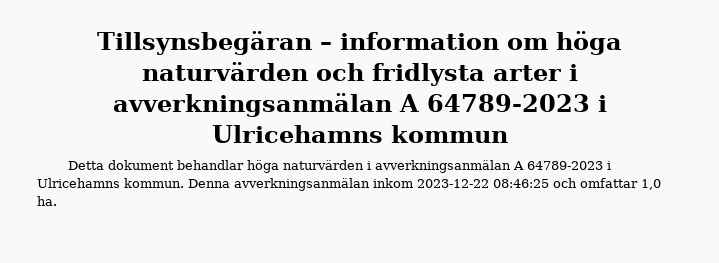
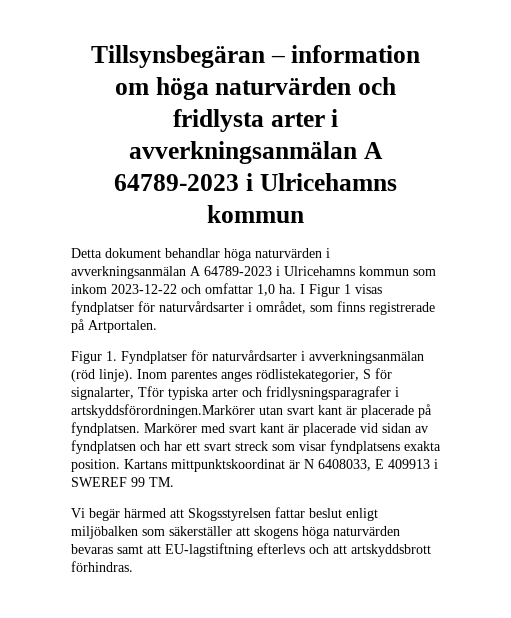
- Detta dokument behandlar höga naturvärden i avverkningsanmälan A 64789-2023 i Ulricehamns kommun. Denna avverkningsanmälan inkom 2023-12-22 08:46:25 och omfattar 1,0 ha.
+ Detta dokument behandlar höga naturvärden i avverkningsanmälan A 64789-2023 i Ulricehamns kommun som inkom 2023-12-22 och omfattar 1,0 ha.
+ I Figur 1 visas fyndplatser för naturvårdsarter i området, som finns registrerade på Artportalen.
+ Figur 1. Fyndplatser för naturvårdsarter i avverkningsanmälan (röd linje). Inom parentes anges rödlistekategorier, S för signalarter, Tför typiska arter och fridlysningsparagrafer i artskyddsförordningen.Markörer utan svart kant är placerade på fyndplatsen. Markörer med svart kant är placerade vid sidan av fyndplatsen och har ett svart streck som visar fyndplatsens exakta position. Kartans mittpunktskoordinat är N 6408033, E 409913 i SWEREF 99 TM.
+ Vi begär härmed att Skogsstyrelsen fattar beslut enligt miljöbalken som säkerställer att skogens höga naturvärden bevaras samt att EU-lagstiftning efterlevs och att artskyddsbrott förhindras.

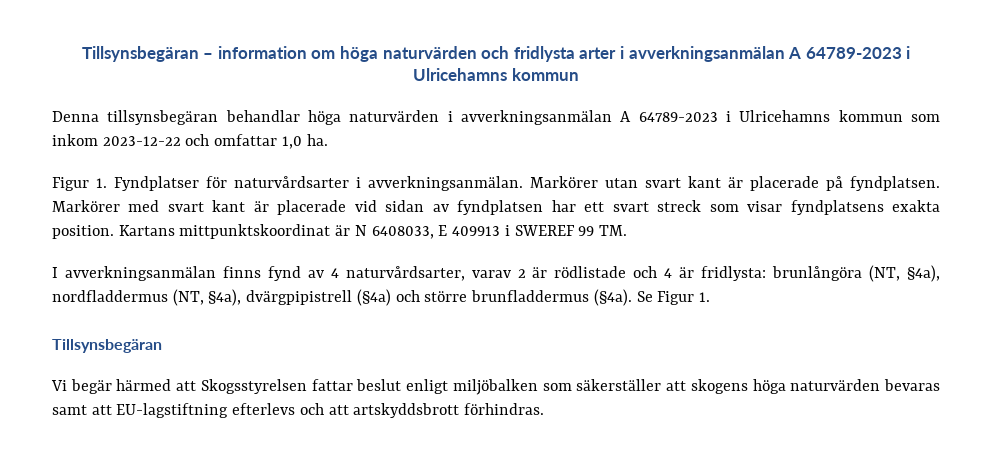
- Detta dokument behandlar höga naturvärden i avverkningsanmälan A 64789-2023 i Ulricehamns kommun som inkom 2023-12-22 och omfattar 1,0 ha. I Figur 1 visas fyndplatser för naturvårdsarter i området, som finns registrerade på Artportalen.
+ Denna tillsynsbegäran behandlar höga naturvärden i avverkningsanmälan A 64789-2023 i Ulricehamns kommun som inkom 2023-12-22 och omfattar 1,0 ha.
- Figur 1. Fyndplatser för naturvårdsarter i avverkningsanmälan (röd linje). Inom parentes anges rödlistekategorier, S för signalarter, Tför typiska arter och fridlysningsparagrafer i artskyddsförordningen.Markörer utan svart kant är placerade på fyndplatsen.
+ Figur 1. Fyndplatser för naturvårdsarter i avverkningsanmälan. Markörer utan svart kant är placerade på fyndplatsen.
- Markörer med svart kant är placerade vid sidan av fyndplatsen och har ett svart streck som visar fyndplatsens exakta position.
+ Markörer med svart kant är placerade vid sidan av fyndplatsen har ett svart streck som visar fyndplatsens exakta position.
+ I avverkningsanmälan finns fynd av 4 naturvårdsarter, varav 2 är rödlistade och 4 är fridlysta: brunlångöra (NT, §4a), nordfladdermus (NT, §4a), dvärgpipistrell (§4a) och större brunfladdermus (§4a). Se Figur 1.
+ Tillsynsbegäran

